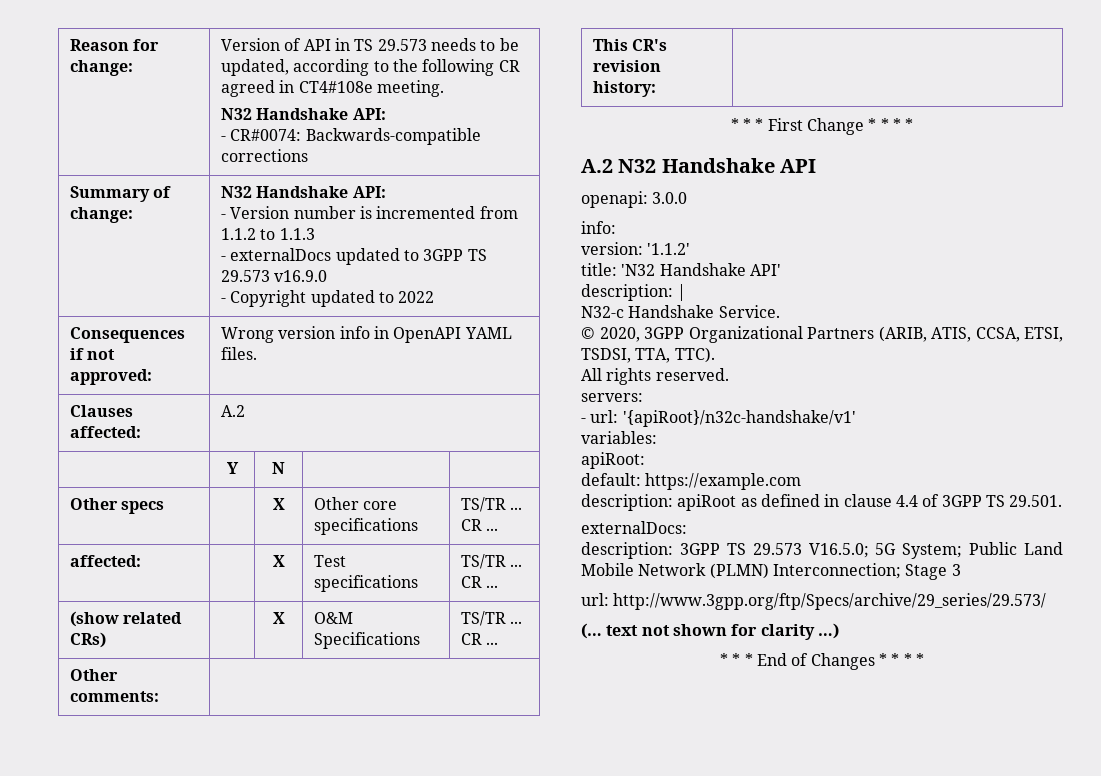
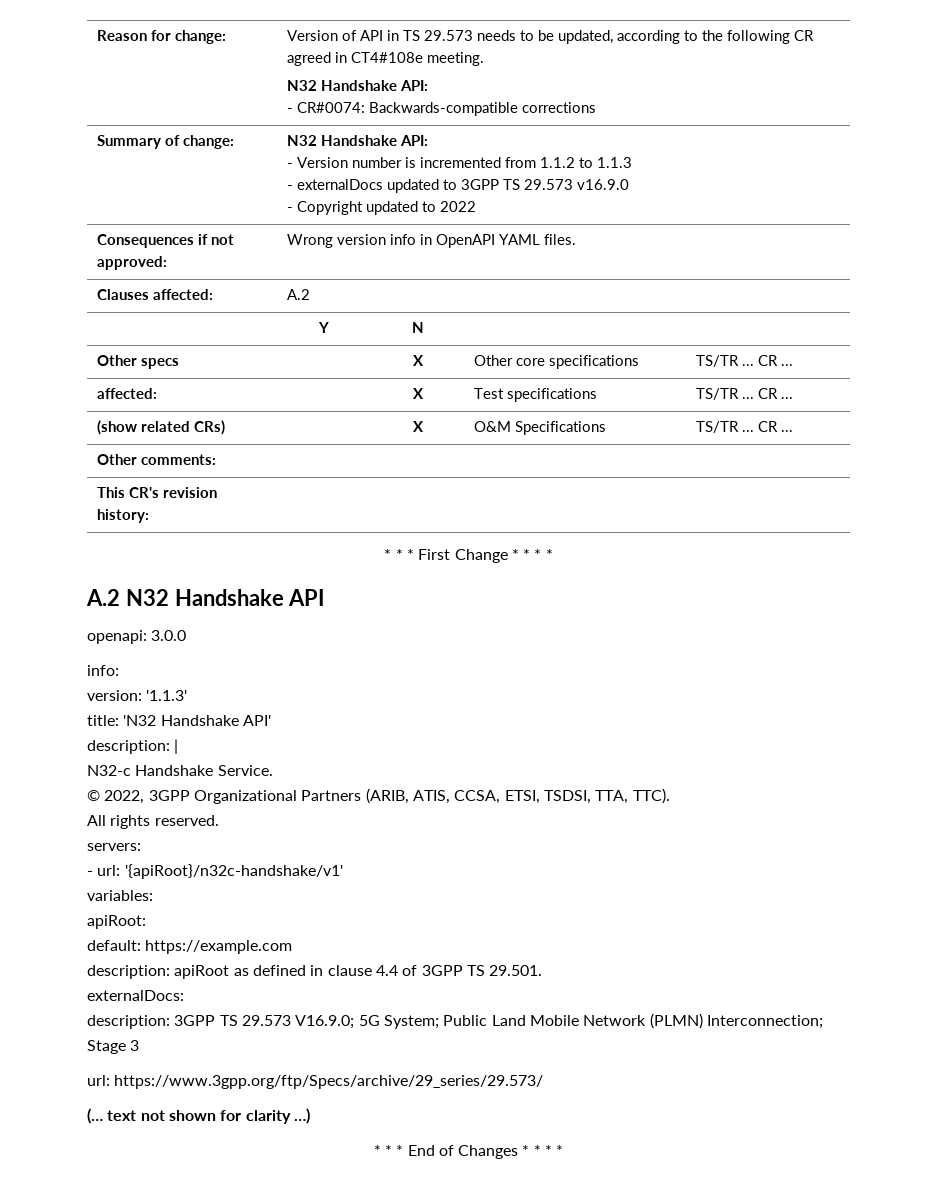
- version: '1.1.2'
+ version: '1.1.3'
- © 2020, 3GPP Organizational Partners (ARIB, ATIS, CCSA, ETSI, TSDSI, TTA, TTC).
+ © 2022, 3GPP Organizational Partners (ARIB, ATIS, CCSA, ETSI, TSDSI, TTA, TTC).
- description: 3GPP TS 29.573 V16.5.0; 5G System; Public Land Mobile Network (PLMN) Interconnection; Stage 3
+ description: 3GPP TS 29.573 V16.9.0; 5G System; Public Land Mobile Network (PLMN) Interconnection; Stage 3
- url: http://www.3gpp.org/ftp/Specs/archive/29_series/29.573/
+ url: https://www.3gpp.org/ftp/Specs/archive/29_series/29.573/

